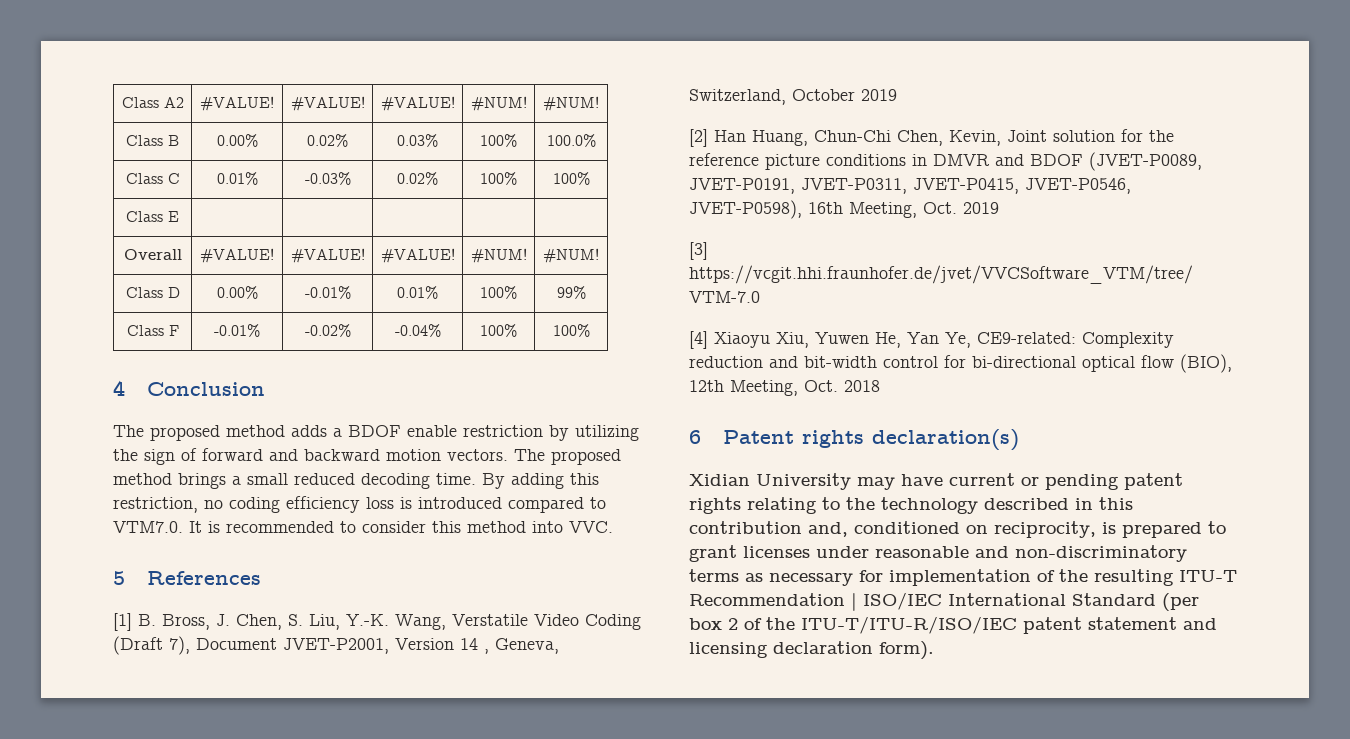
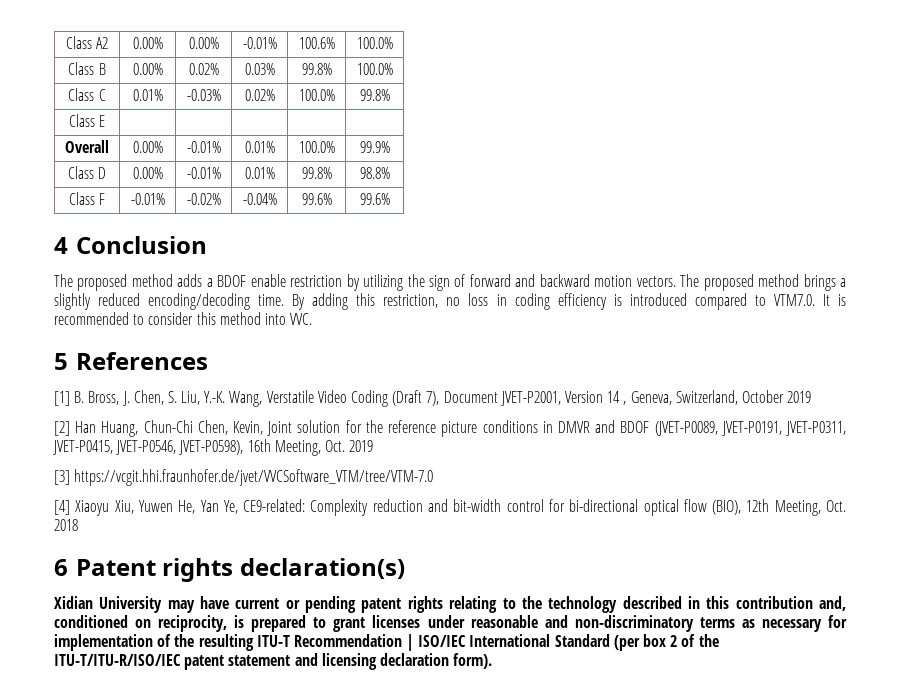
- Class A2 | #VALUE! | #VALUE! | #VALUE! | #NUM! | #NUM!
+ Class A2 | 0.00% | 0.00% | -0.01% | 100.6% | 100.0%
- Class B | 0.00% | 0.02% | 0.03% | 100% | 100.0%
+ Class B | 0.00% | 0.02% | 0.03% | 99.8% | 100.0%
- Class C | 0.01% | -0.03% | 0.02% | 100% | 100%
+ Class C | 0.01% | -0.03% | 0.02% | 100.0% | 99.8%
- Overall | #VALUE! | #VALUE! | #VALUE! | #NUM! | #NUM!
+ Overall | 0.00% | -0.01% | 0.01% | 100.0% | 99.9%
- Class D | 0.00% | -0.01% | 0.01% | 100% | 99%
+ Class D | 0.00% | -0.01% | 0.01% | 99.8% | 98.8%
- Class F | -0.01% | -0.02% | -0.04% | 100% | 100%
+ Class F | -0.01% | -0.02% | -0.04% | 99.6% | 99.6%
- The proposed method brings a small reduced decoding time.
+ The proposed method brings a slightly reduced encoding/decoding time.
- By adding this restriction, no coding efficiency loss is introduced compared to VTM7.0. It is recommended to consider this method into VVC.
+ By adding this restriction, no loss in coding efficiency is introduced compared to VTM7.0. It is recommended to consider this method into VVC.

